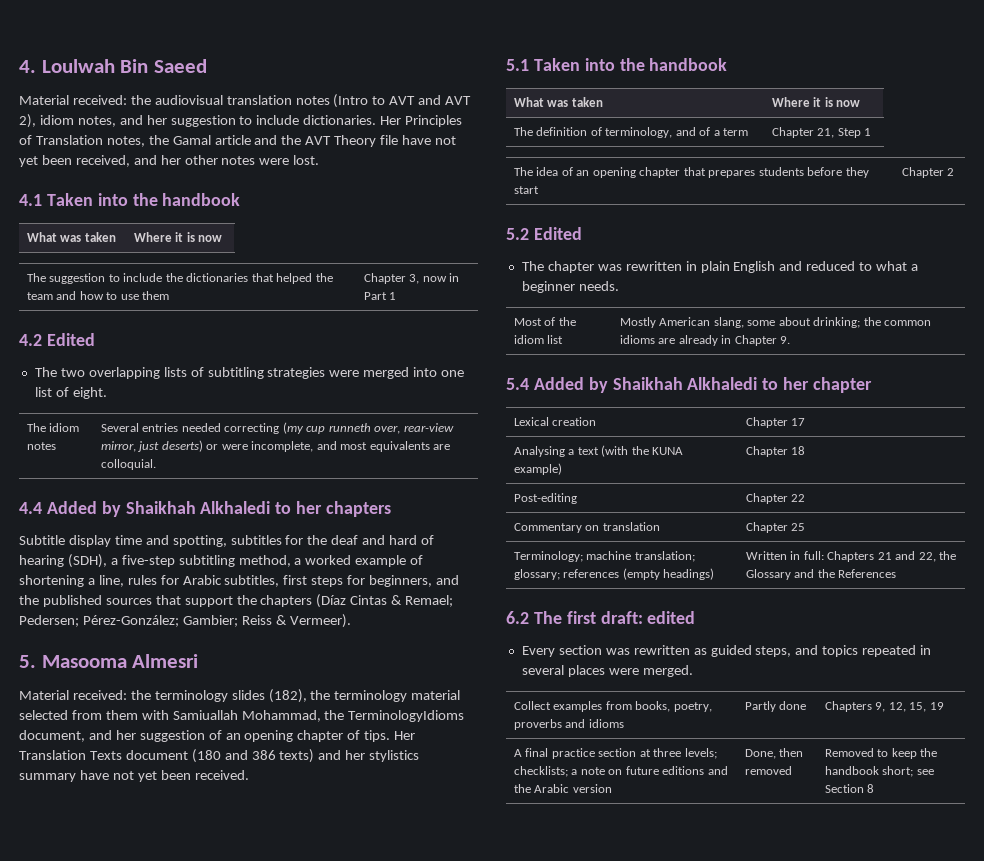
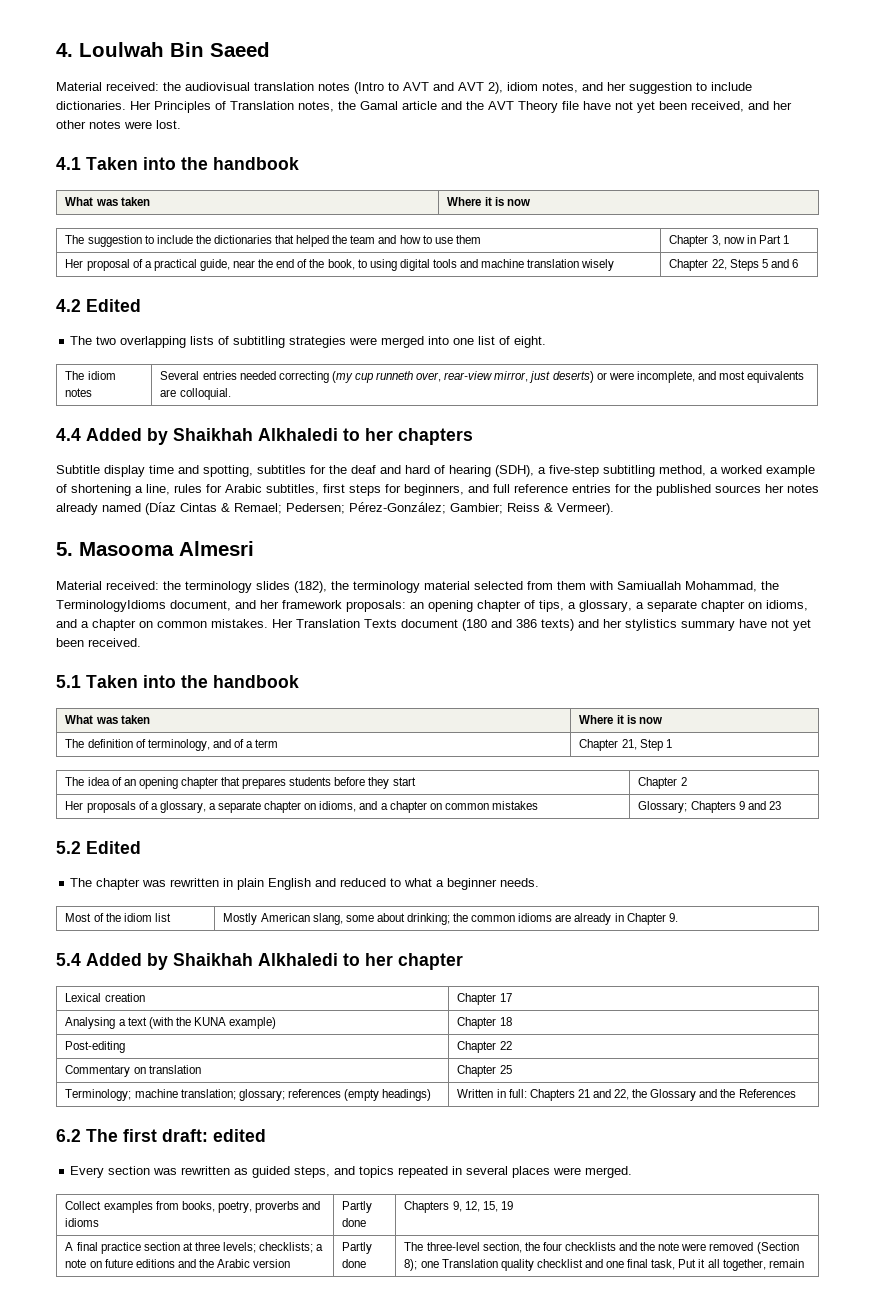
+ Her proposal of a practical guide, near the end of the book, to using digital tools and machine translation wisely | Chapter 22, Steps 5 and 6
- Subtitle display time and spotting, subtitles for the deaf and hard of hearing (SDH), a five-step subtitling method, a worked example of shortening a line, rules for Arabic subtitles, first steps for beginners, and the published sources that support the chapters (Díaz Cintas & Remael; Pedersen; Pérez-González; Gambier; Reiss & Vermeer).
+ Subtitle display time and spotting, subtitles for the deaf and hard of hearing (SDH), a five-step subtitling method, a worked example of shortening a line, rules for Arabic subtitles, first steps for beginners, and full reference entries for the published sources her notes already named (Díaz Cintas & Remael; Pedersen; Pérez-González; Gambier; Reiss & Vermeer).
- Material received: the terminology slides (182), the terminology material selected from them with Samiuallah Mohammad, the TerminologyIdioms document, and her suggestion of an opening chapter of tips.
+ Material received: the terminology slides (182), the terminology material selected from them with Samiuallah Mohammad, the TerminologyIdioms document, and her framework proposals: an opening chapter of tips, a glossary, a separate chapter on idioms, and a chapter on common mistakes.
+ Her proposals of a glossary, a separate chapter on idioms, and a chapter on common mistakes | Glossary; Chapters 9 and 23
- Done, then removed | Removed to keep the handbook short; see Section 8
+ Partly done | The three-level section, the four checklists and the note were removed (Section 8); one Translation quality checklist and one final task, Put it all together, remain

